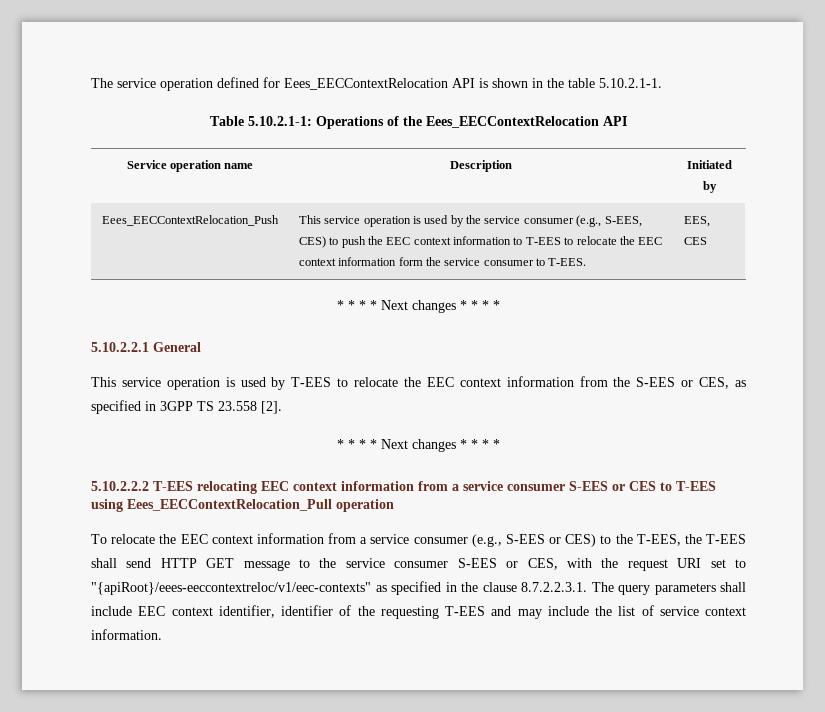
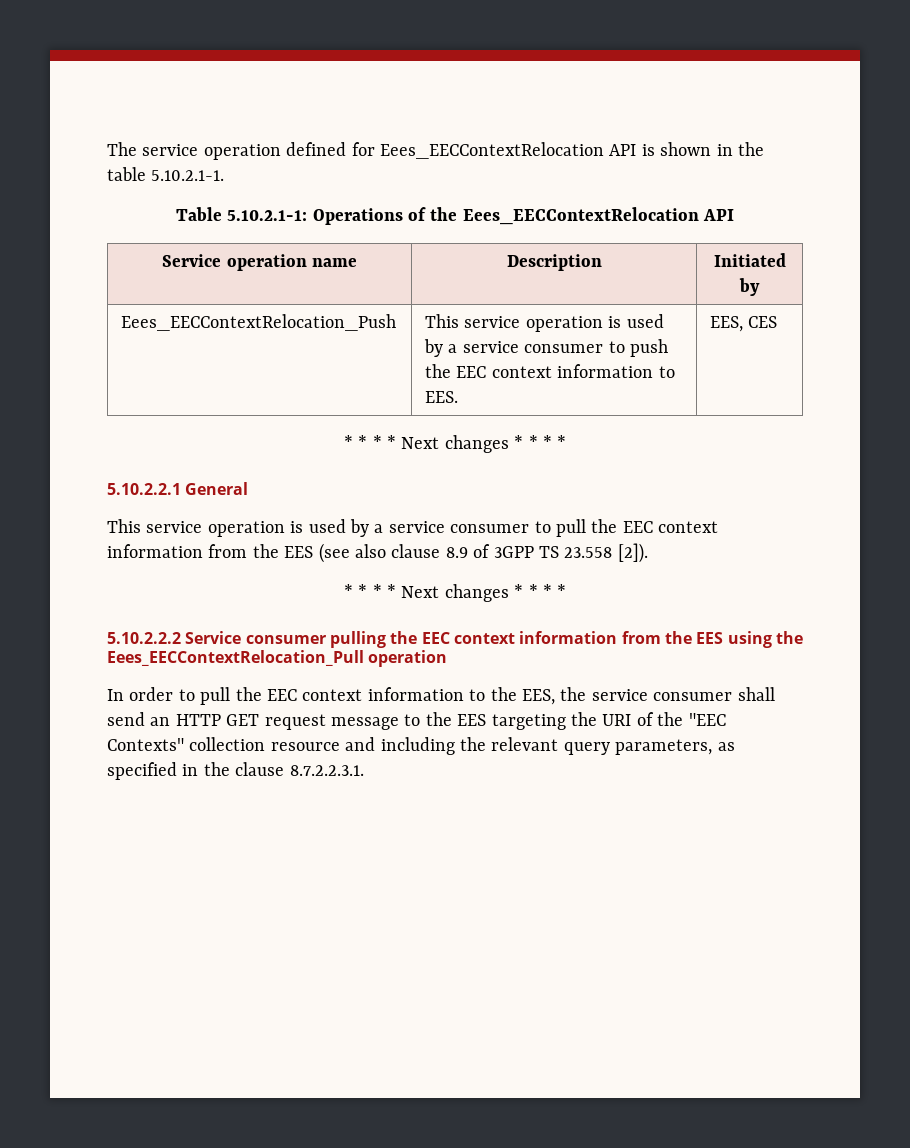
- Eees_EECContextRelocation_Push | This service operation is used by the service consumer (e.g., S-EES, CES) to push the EEC context information to T-EES to relocate the EEC context information form the service consumer to T-EES. | EES, CES
+ Eees_EECContextRelocation_Push | This service operation is used by a service consumer to push the EEC context information to EES. | EES, CES
- This service operation is used by T-EES to relocate the EEC context information from the S-EES or CES, as specified in 3GPP TS 23.558 [2].
+ This service operation is used by a service consumer to pull the EEC context information from the EES (see also clause 8.9 of 3GPP TS 23.558 [2]).
- 5.10.2.2.2 T-EES relocating EEC context information from a service consumer S-EES or CES to T-EES using Eees_EECContextRelocation_Pull operation
- To relocate the EEC context information from a service consumer (e.g., S-EES or CES) to the T-EES, the T-EES shall send HTTP GET message to the service consumer S-EES or CES, with the request URI set to "{apiRoot}/eees-eeccontextreloc/v1/eec-contexts" as specified in the clause 8.7.2.2.3.1. The query parameters shall include EEC context identifier, identifier of the requesting T-EES and may include the list of service context information.
+ 5.10.2.2.2 Service consumer pulling the EEC context information from the EES using the Eees_EECContextRelocation_Pull operation
+ In order to pull the EEC context information to the EES, the service consumer shall send an HTTP GET request message to the EES targeting the URI of the "EEC Contexts" collection resource and including the relevant query parameters, as specified in the clause 8.7.2.2.3.1.

